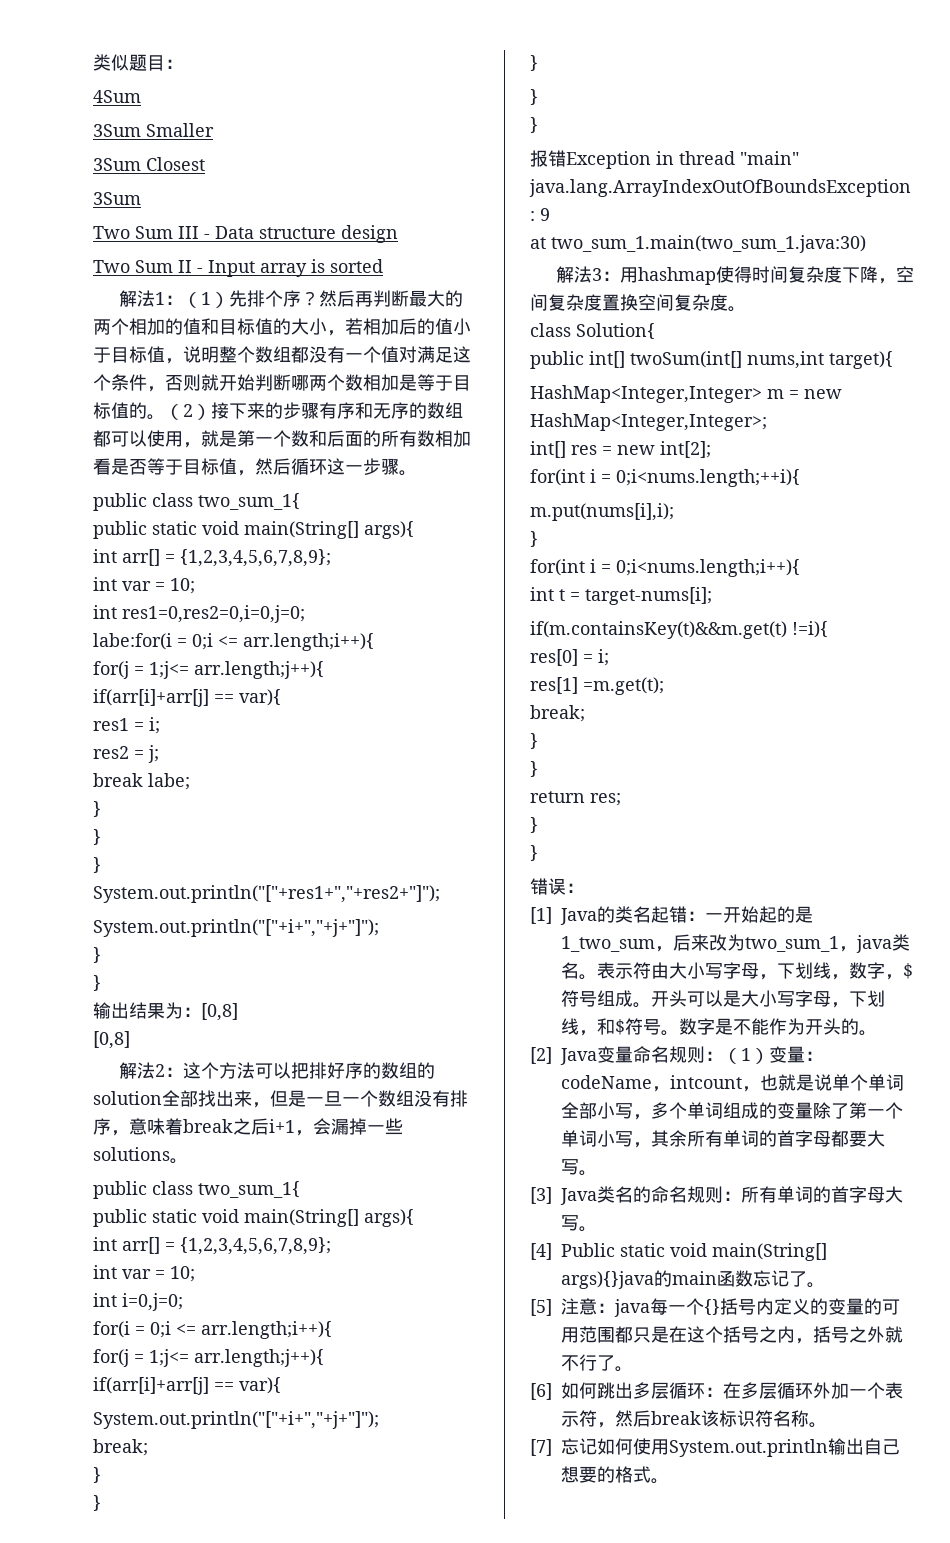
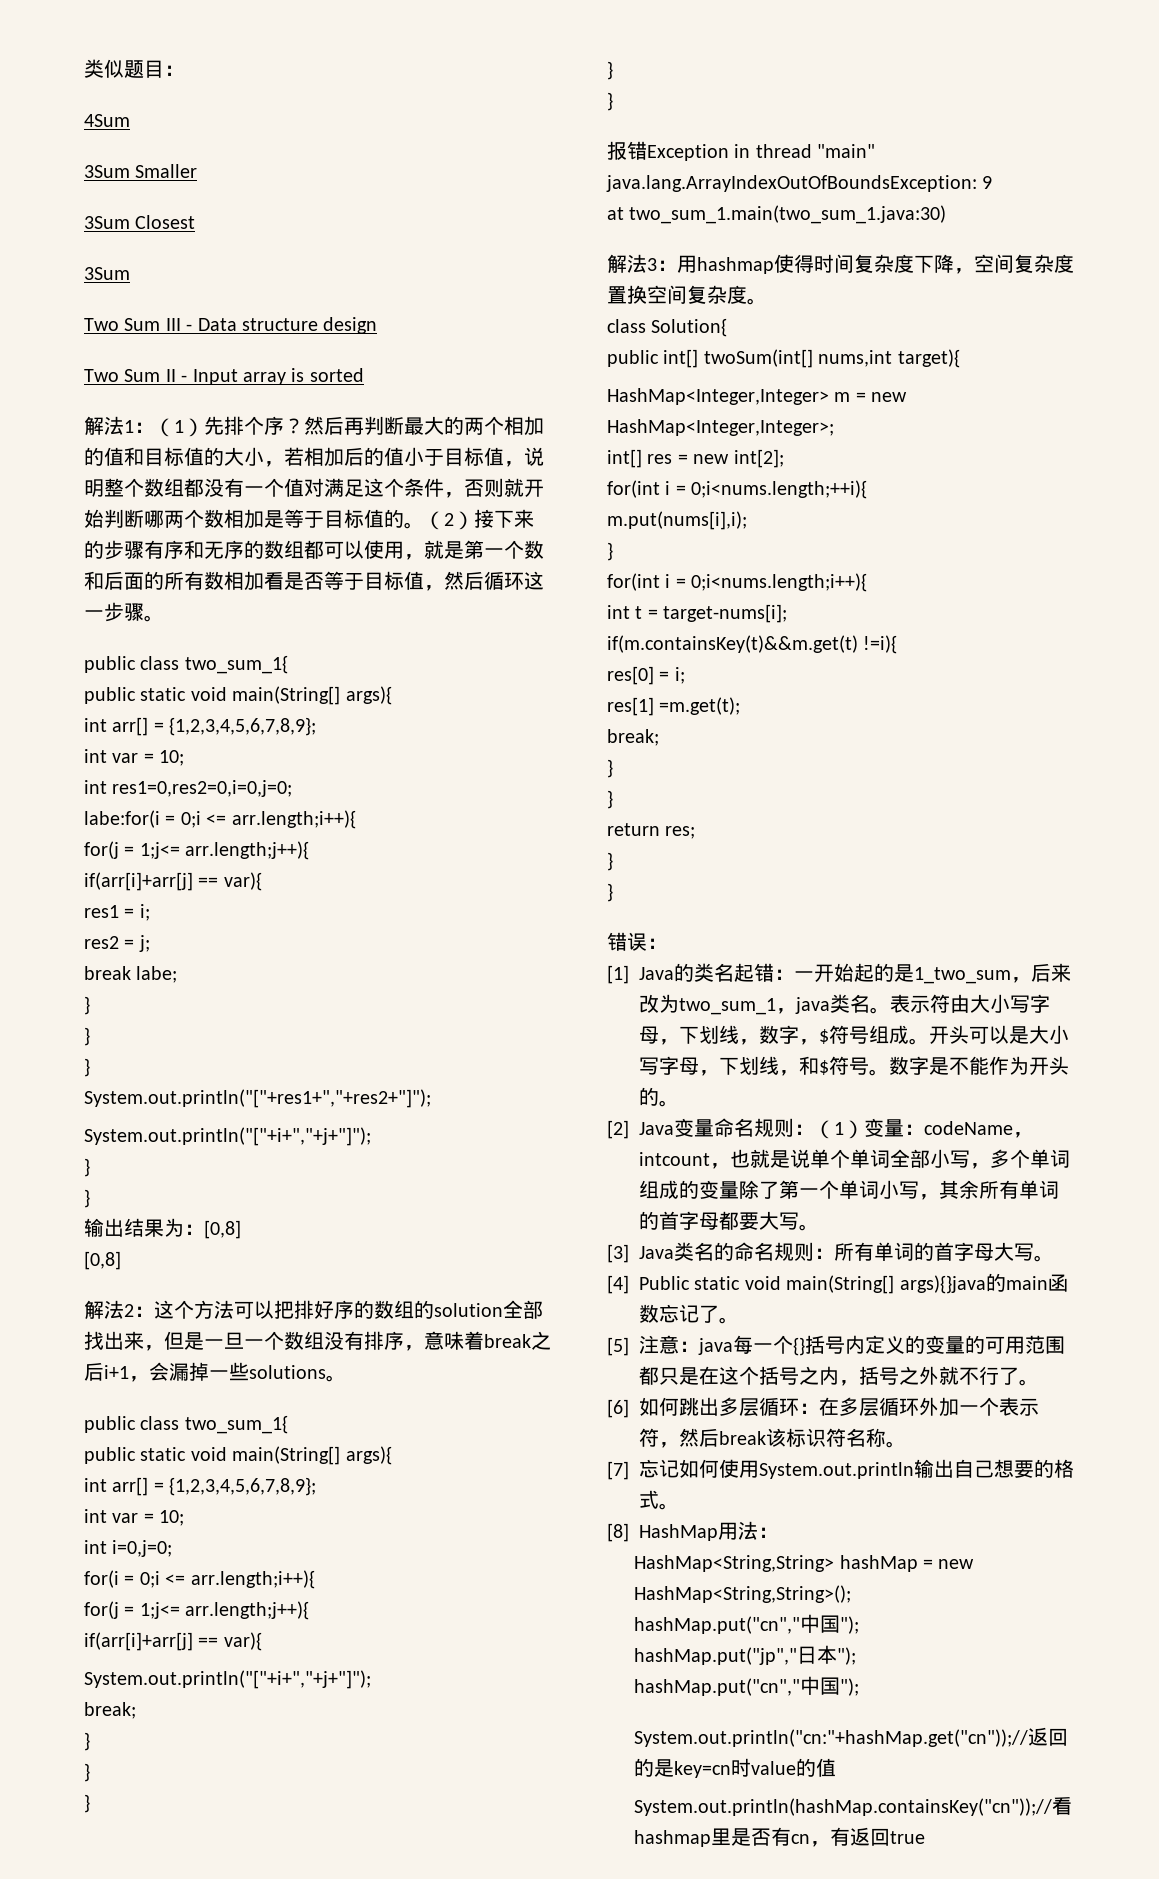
+ [8] HashMap用法：
+ HashMap<String,String> hashMap = new HashMap<String,String>();
+ hashMap.put("cn","中国");
+ hashMap.put("jp","日本");
+ hashMap.put("cn","中国");
+ System.out.println("cn:"+hashMap.get("cn"));//返回的是key=cn时value的值
+ System.out.println(hashMap.containsKey("cn"));//看hashmap里是否有cn，有返回true

